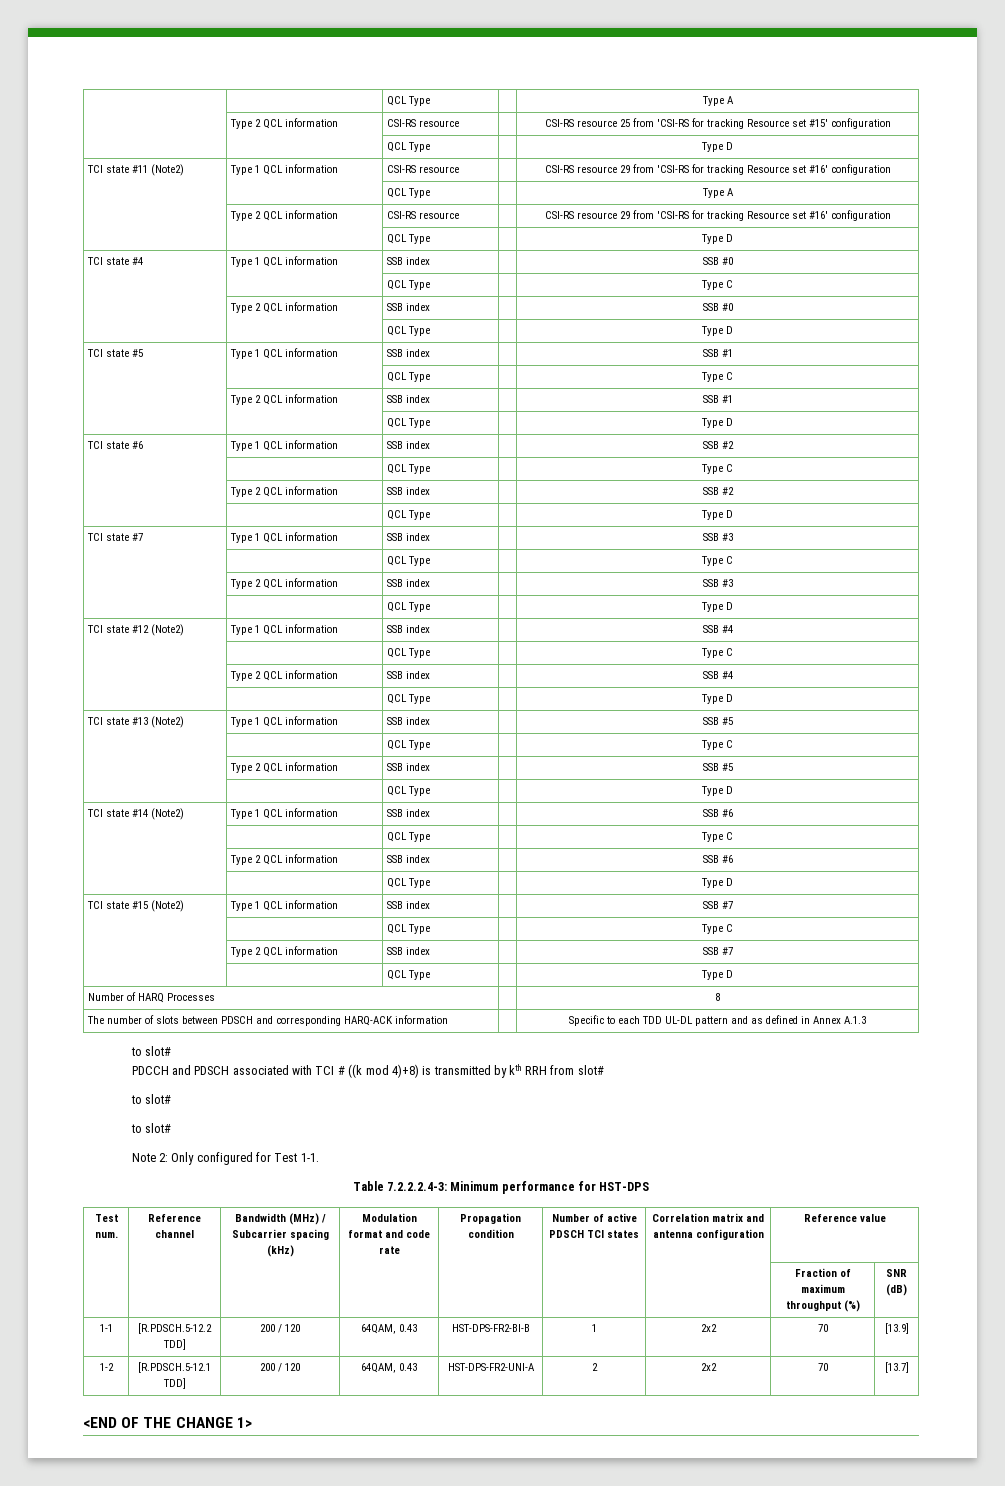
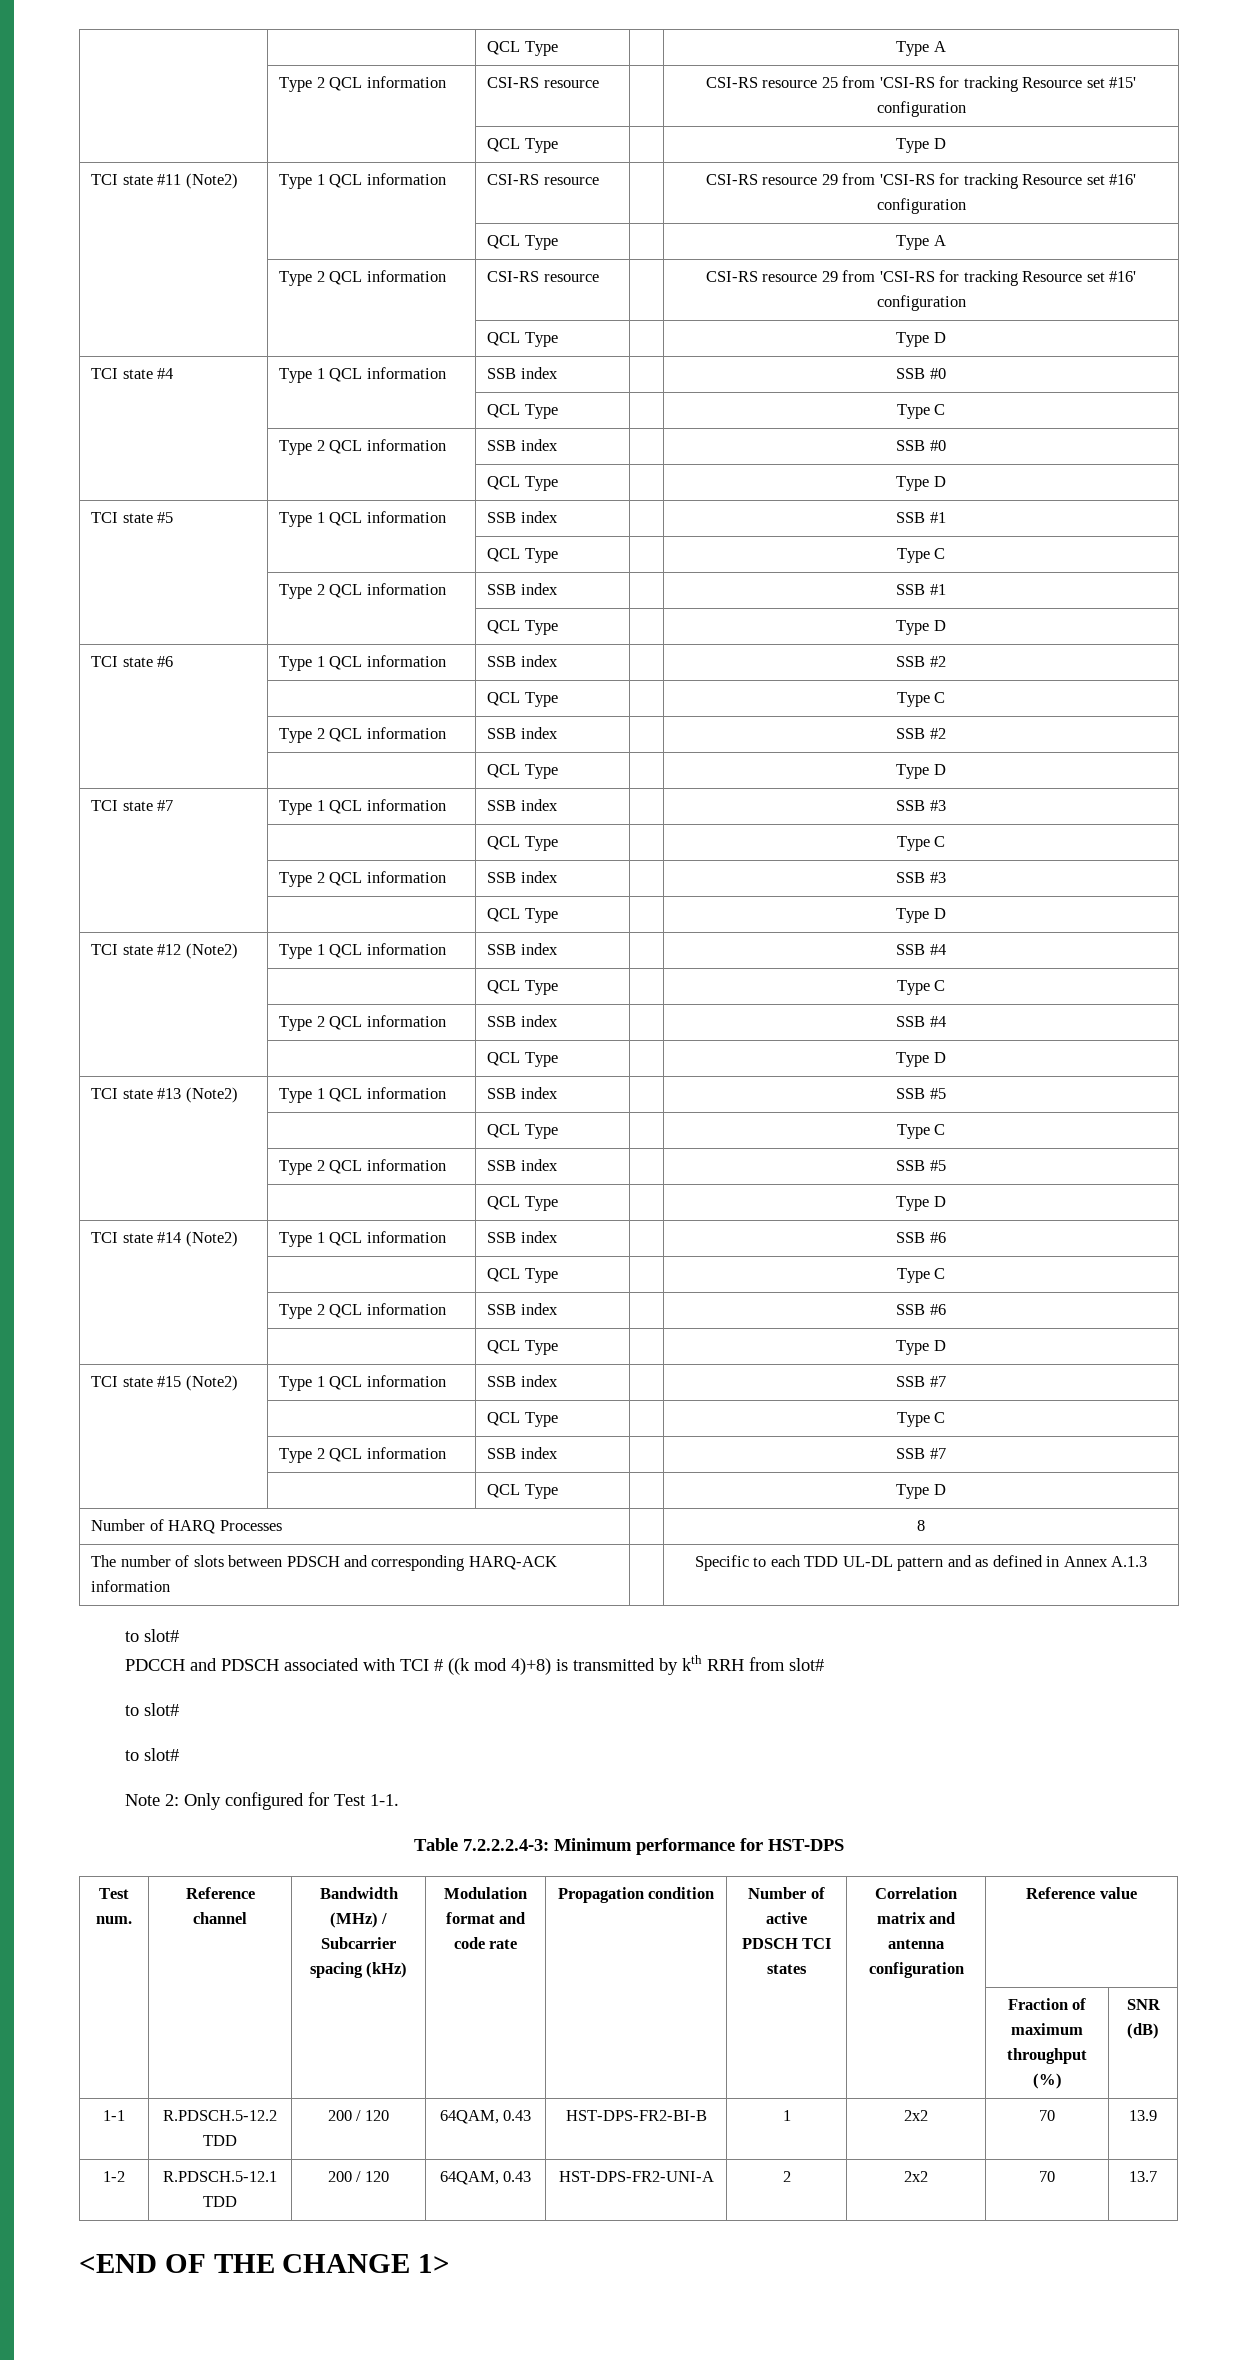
- 1-1 | [R.PDSCH.5-12.2 TDD] | 200 / 120 | 64QAM, 0.43 | HST-DPS-FR2-BI-B | 1 | 2x2 | 70 | [13.9]
+ 1-1 | R.PDSCH.5-12.2 TDD | 200 / 120 | 64QAM, 0.43 | HST-DPS-FR2-BI-B | 1 | 2x2 | 70 | 13.9
- 1-2 | [R.PDSCH.5-12.1 TDD] | 200 / 120 | 64QAM, 0.43 | HST-DPS-FR2-UNI-A | 2 | 2x2 | 70 | [13.7]
+ 1-2 | R.PDSCH.5-12.1 TDD | 200 / 120 | 64QAM, 0.43 | HST-DPS-FR2-UNI-A | 2 | 2x2 | 70 | 13.7

